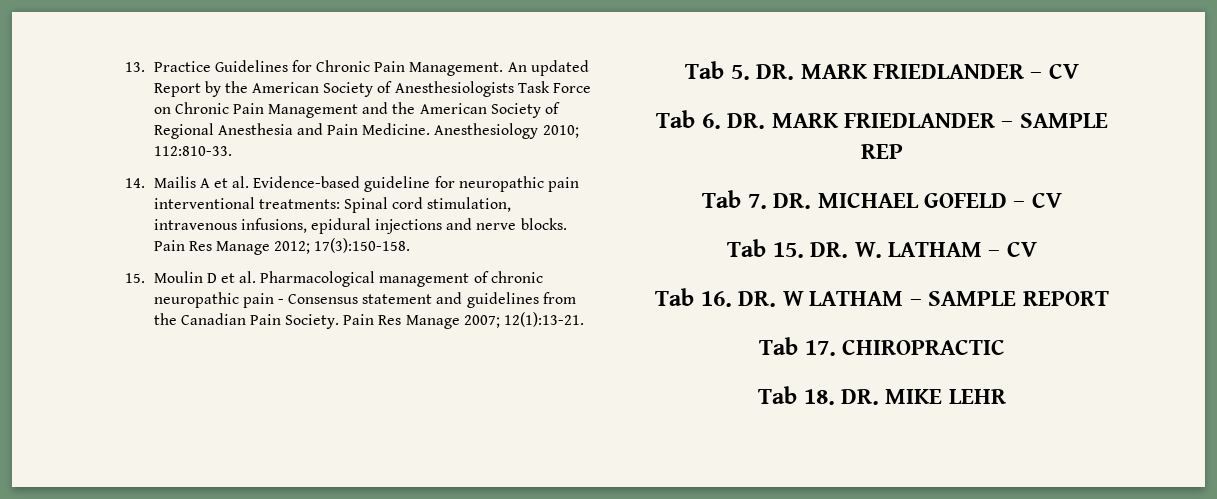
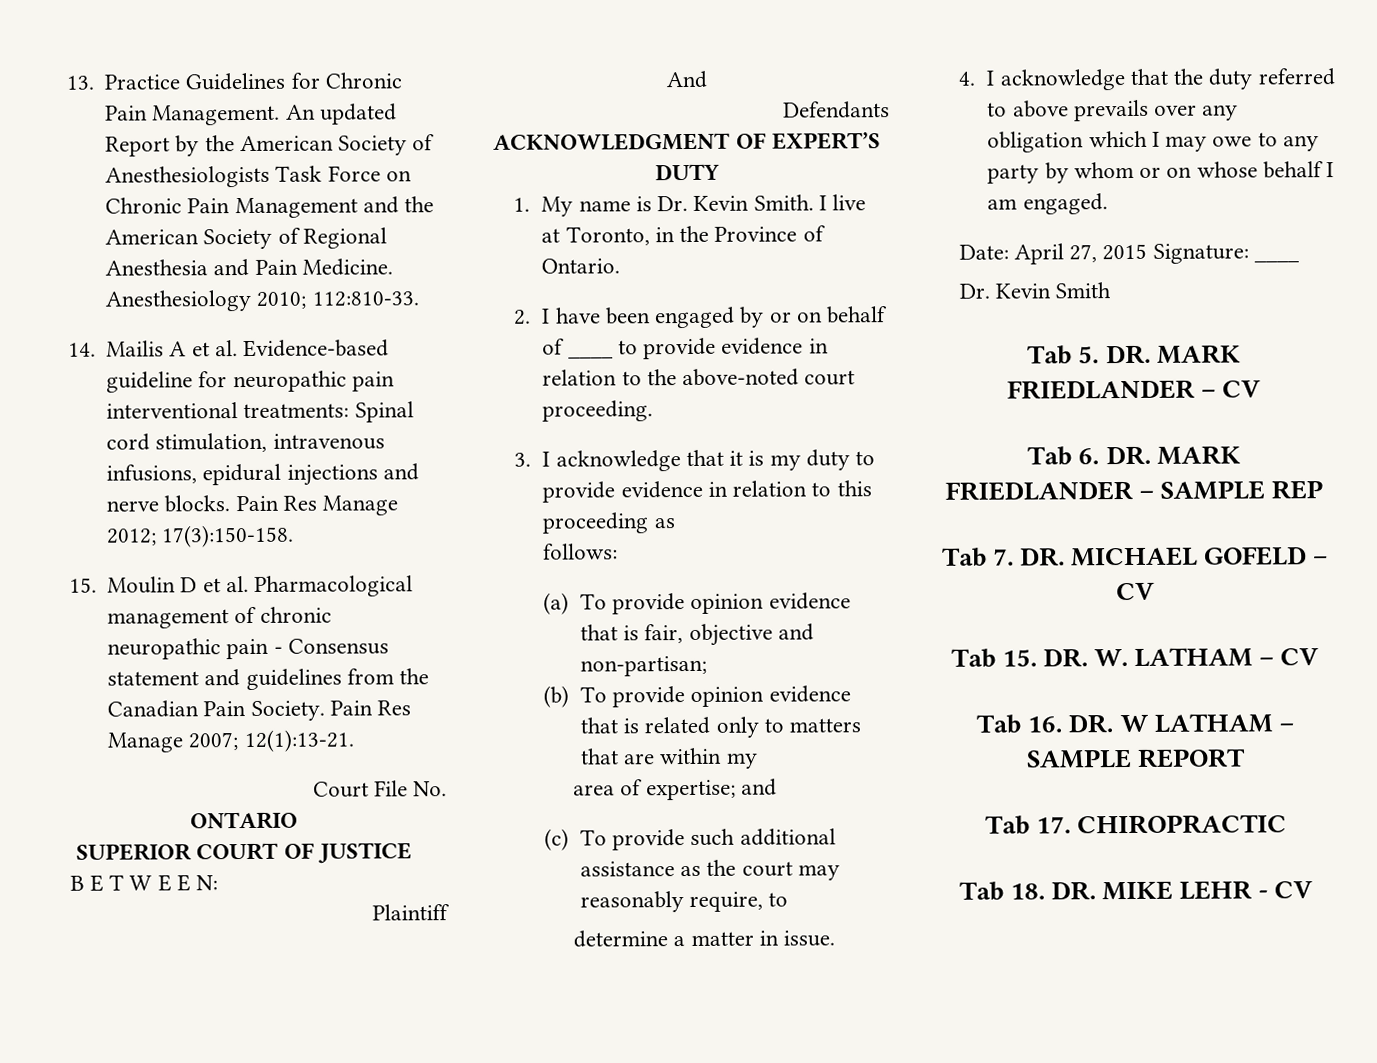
+ Court File No.
+ ONTARIO
+ SUPERIOR COURT OF JUSTICE
+ B E T W E E N:
+ Plaintiff
+ And
+ Defendants
+ ACKNOWLEDGMENT OF EXPERT’S DUTY
+ 1. My name is Dr. Kevin Smith. I live at Toronto, in the Province of Ontario.
+ 2. I have been engaged by or on behalf of ____ to provide evidence in relation to the above-noted court proceeding.
+ 3. I acknowledge that it is my duty to provide evidence in relation to this proceeding as
+ follows:
+ (a) To provide opinion evidence that is fair, objective and non-partisan;
+ (b) To provide opinion evidence that is related only to matters that are within my
+ area of expertise; and
+ (c) To provide such additional assistance as the court may reasonably require, to
+ determine a matter in issue.
+ 4. I acknowledge that the duty referred to above prevails over any obligation which I may owe to any party by whom or on whose behalf I am engaged.
+ Date: April 27, 2015 Signature: ____
+ Dr. Kevin Smith
- Tab 18. DR. MIKE LEHR
+ Tab 18. DR. MIKE LEHR - CV

